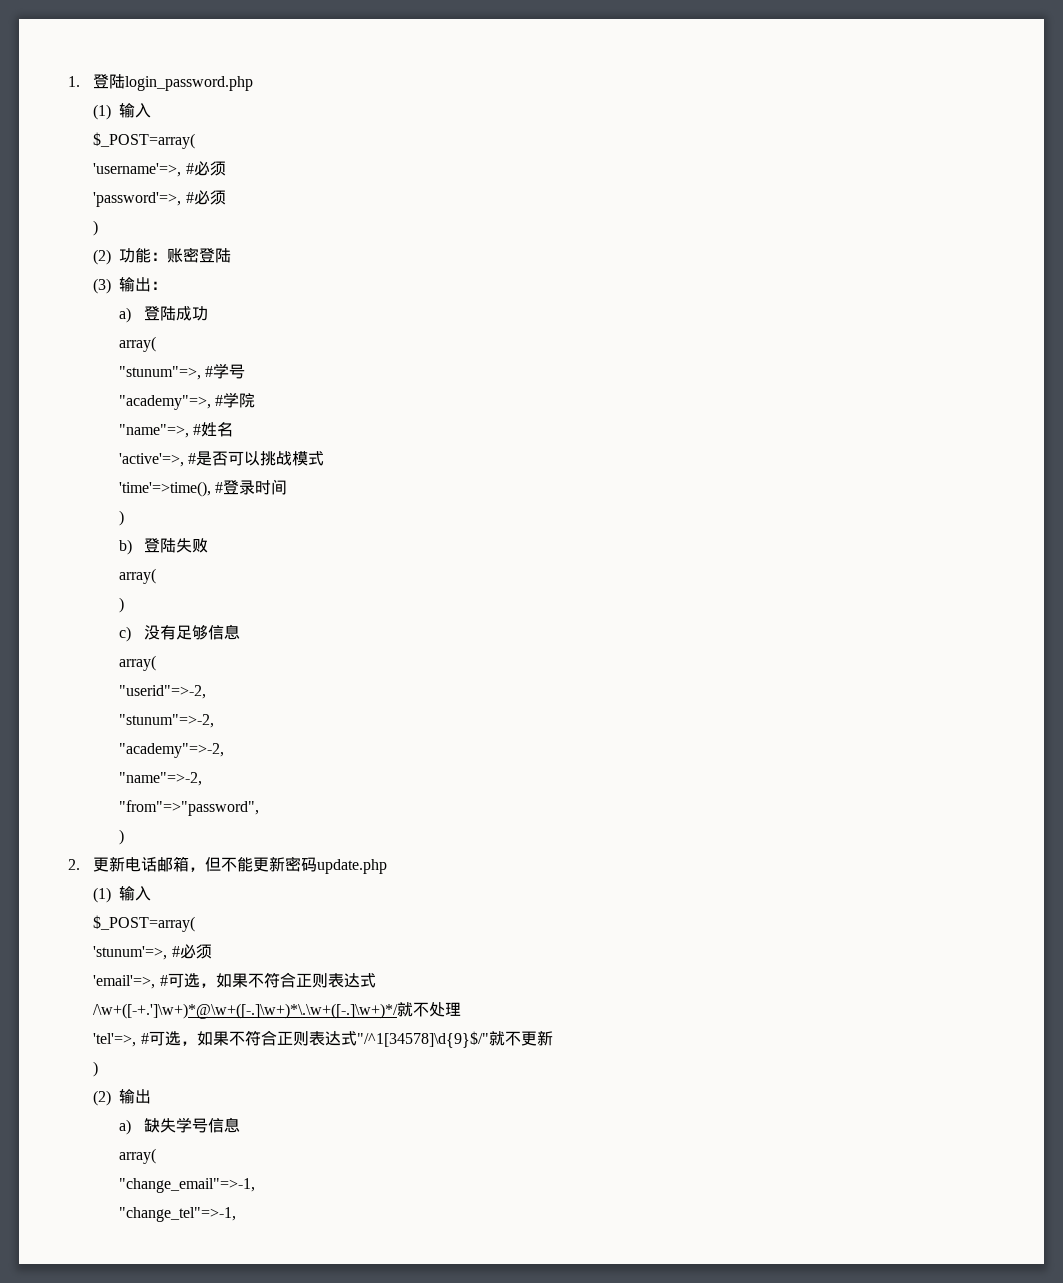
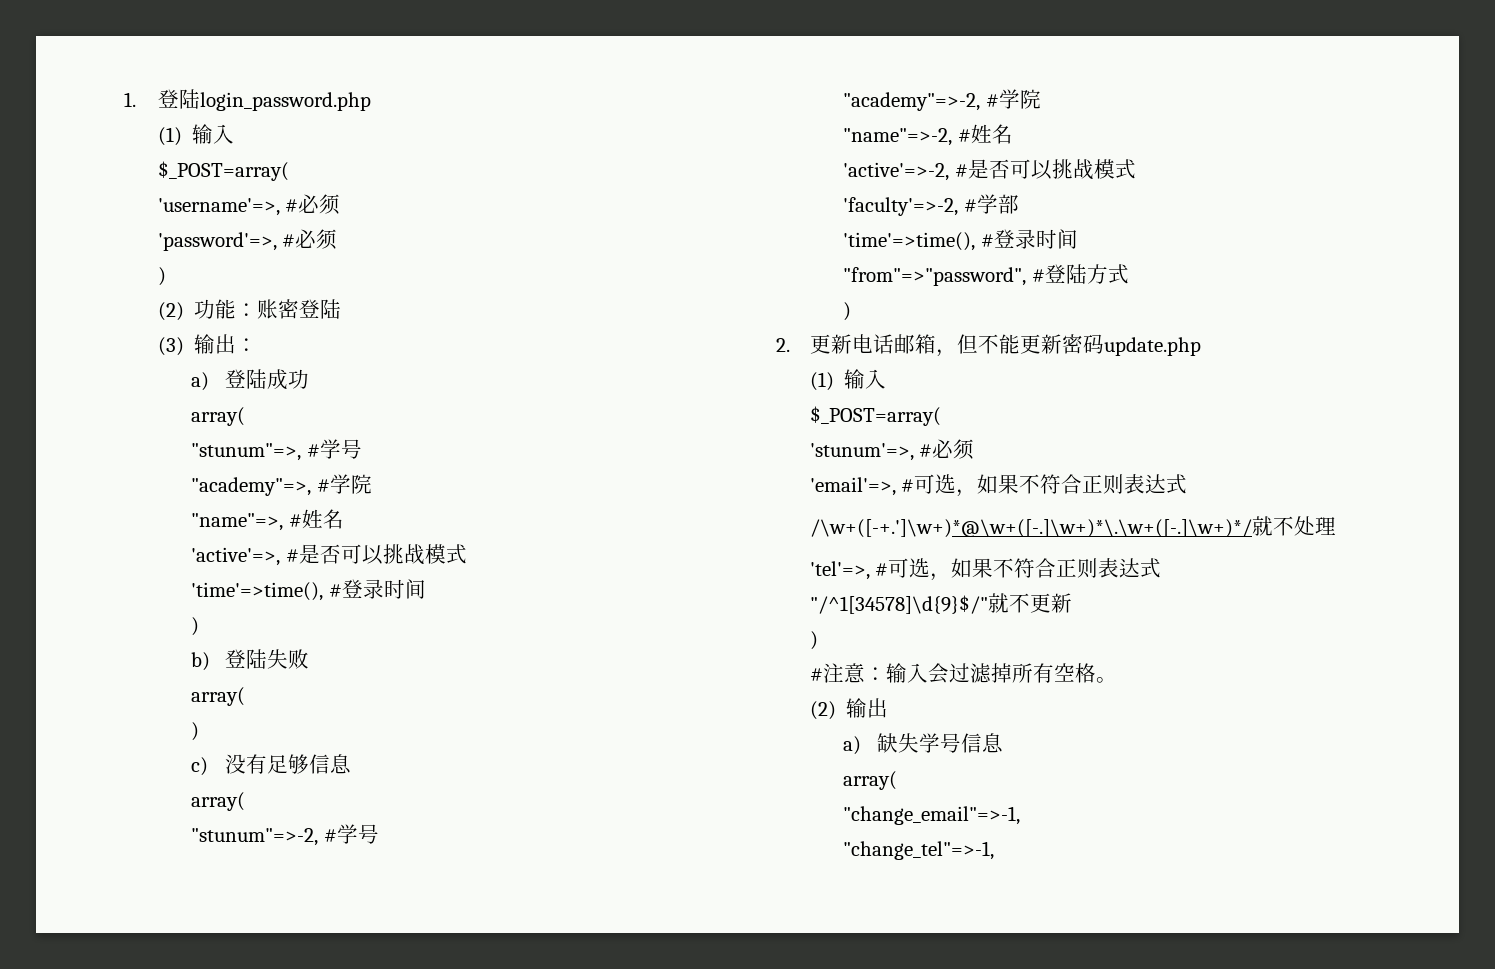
- "userid"=>-2,
- "stunum"=>-2,
+ "stunum"=>-2, #学号
- "academy"=>-2,
+ "academy"=>-2, #学院
- "name"=>-2,
- "from"=>"password",
+ "name"=>-2, #姓名
+ 'active'=>-2, #是否可以挑战模式
+ 'faculty'=>-2, #学部
+ 'time'=>time(), #登录时间
+ "from"=>"password", #登陆方式
- 'tel'=>, #可选，如果不符合正则表达式"/^1[34578]\d{9}$/"就不更新
+ 'tel'=>, #可选，如果不符合正则表达式
+ "/^1[34578]\d{9}$/"就不更新
+ #注意：输入会过滤掉所有空格。

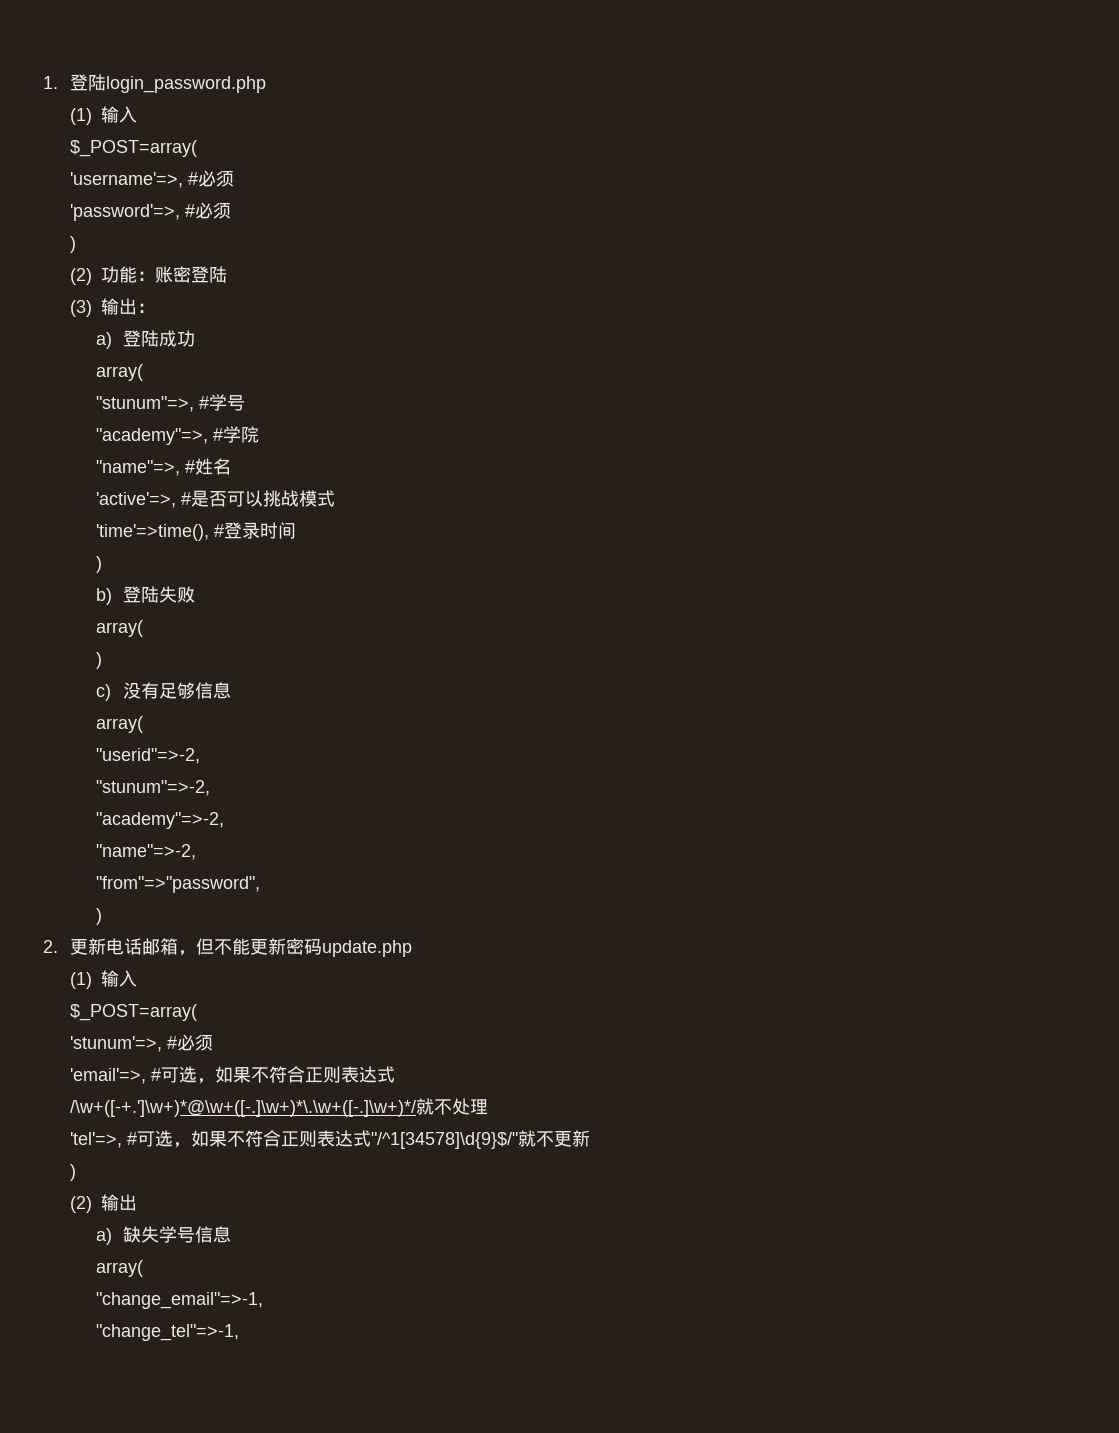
+ "userid"=>-2,
- "stunum"=>-2, #学号
+ "stunum"=>-2,
- "academy"=>-2, #学院
+ "academy"=>-2,
- "name"=>-2, #姓名
- 'active'=>-2, #是否可以挑战模式
- 'faculty'=>-2, #学部
- 'time'=>time(), #登录时间
- "from"=>"password", #登陆方式
+ "name"=>-2,
+ "from"=>"password",
- 'tel'=>, #可选，如果不符合正则表达式
- "/^1[34578]\d{9}$/"就不更新
+ 'tel'=>, #可选，如果不符合正则表达式"/^1[34578]\d{9}$/"就不更新
- #注意：输入会过滤掉所有空格。

